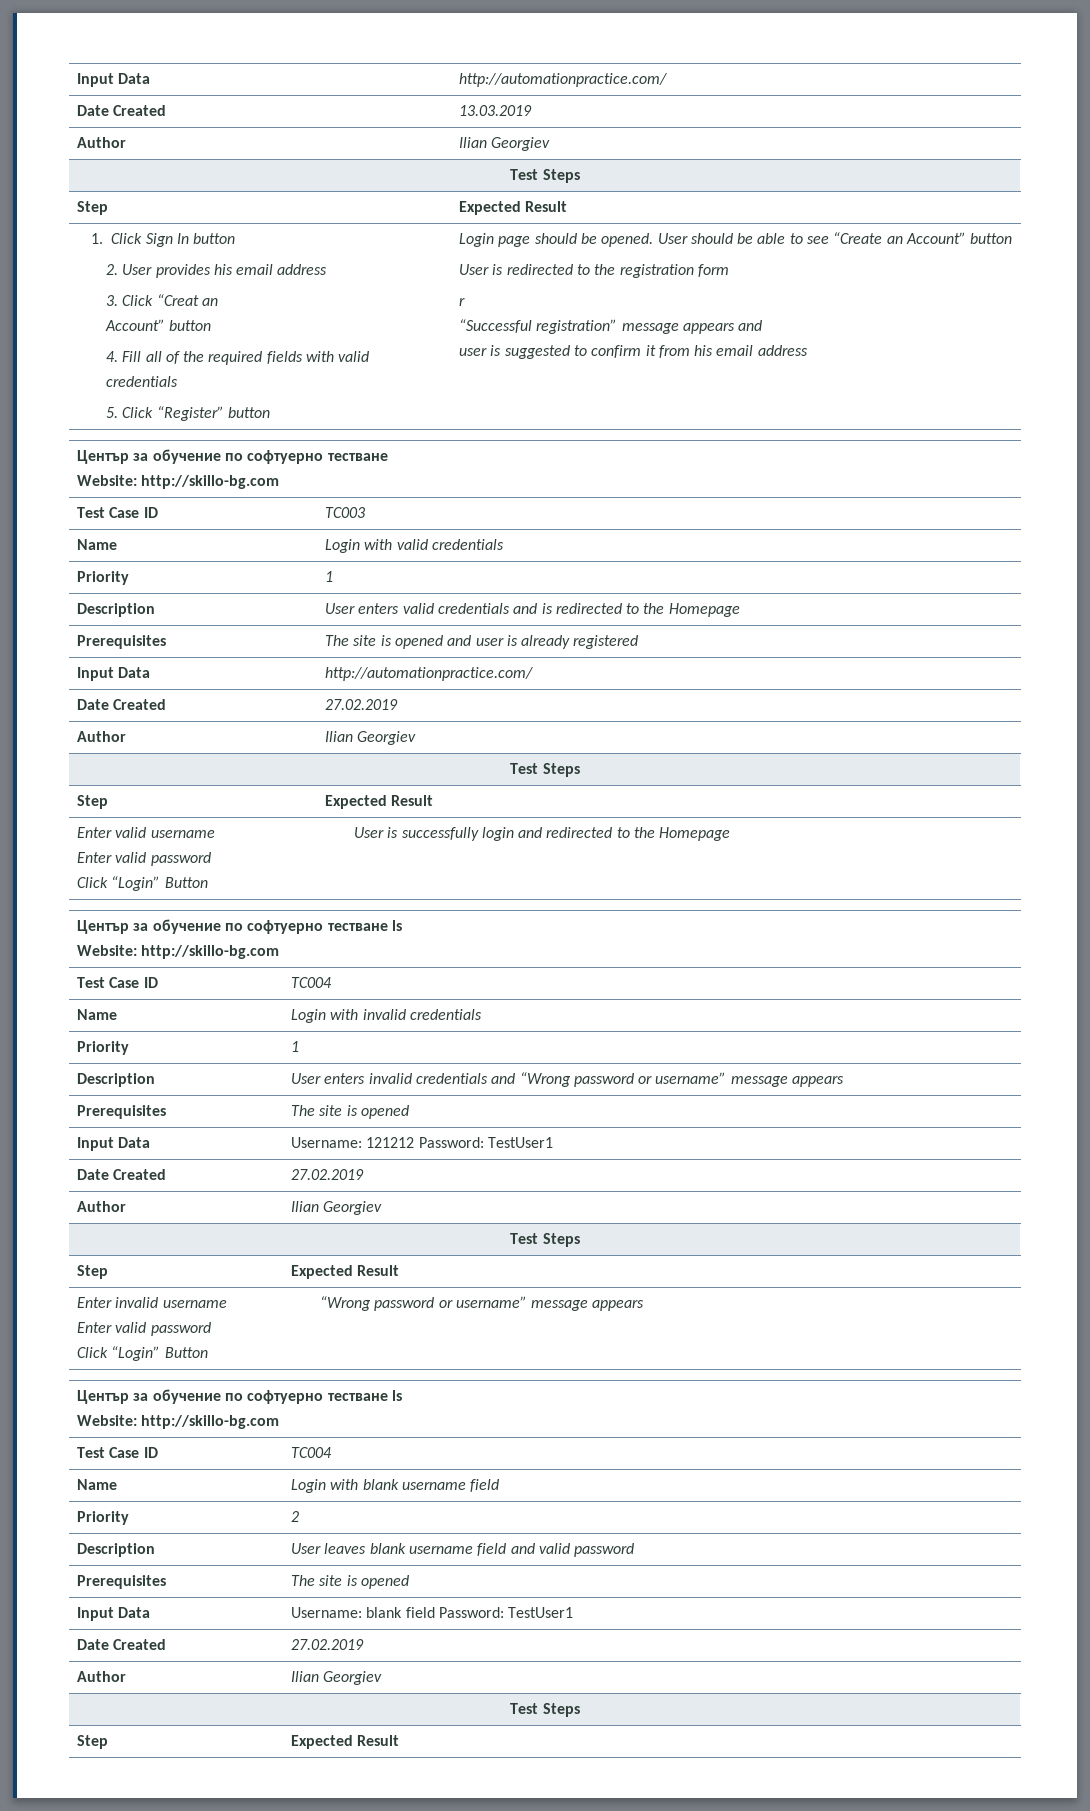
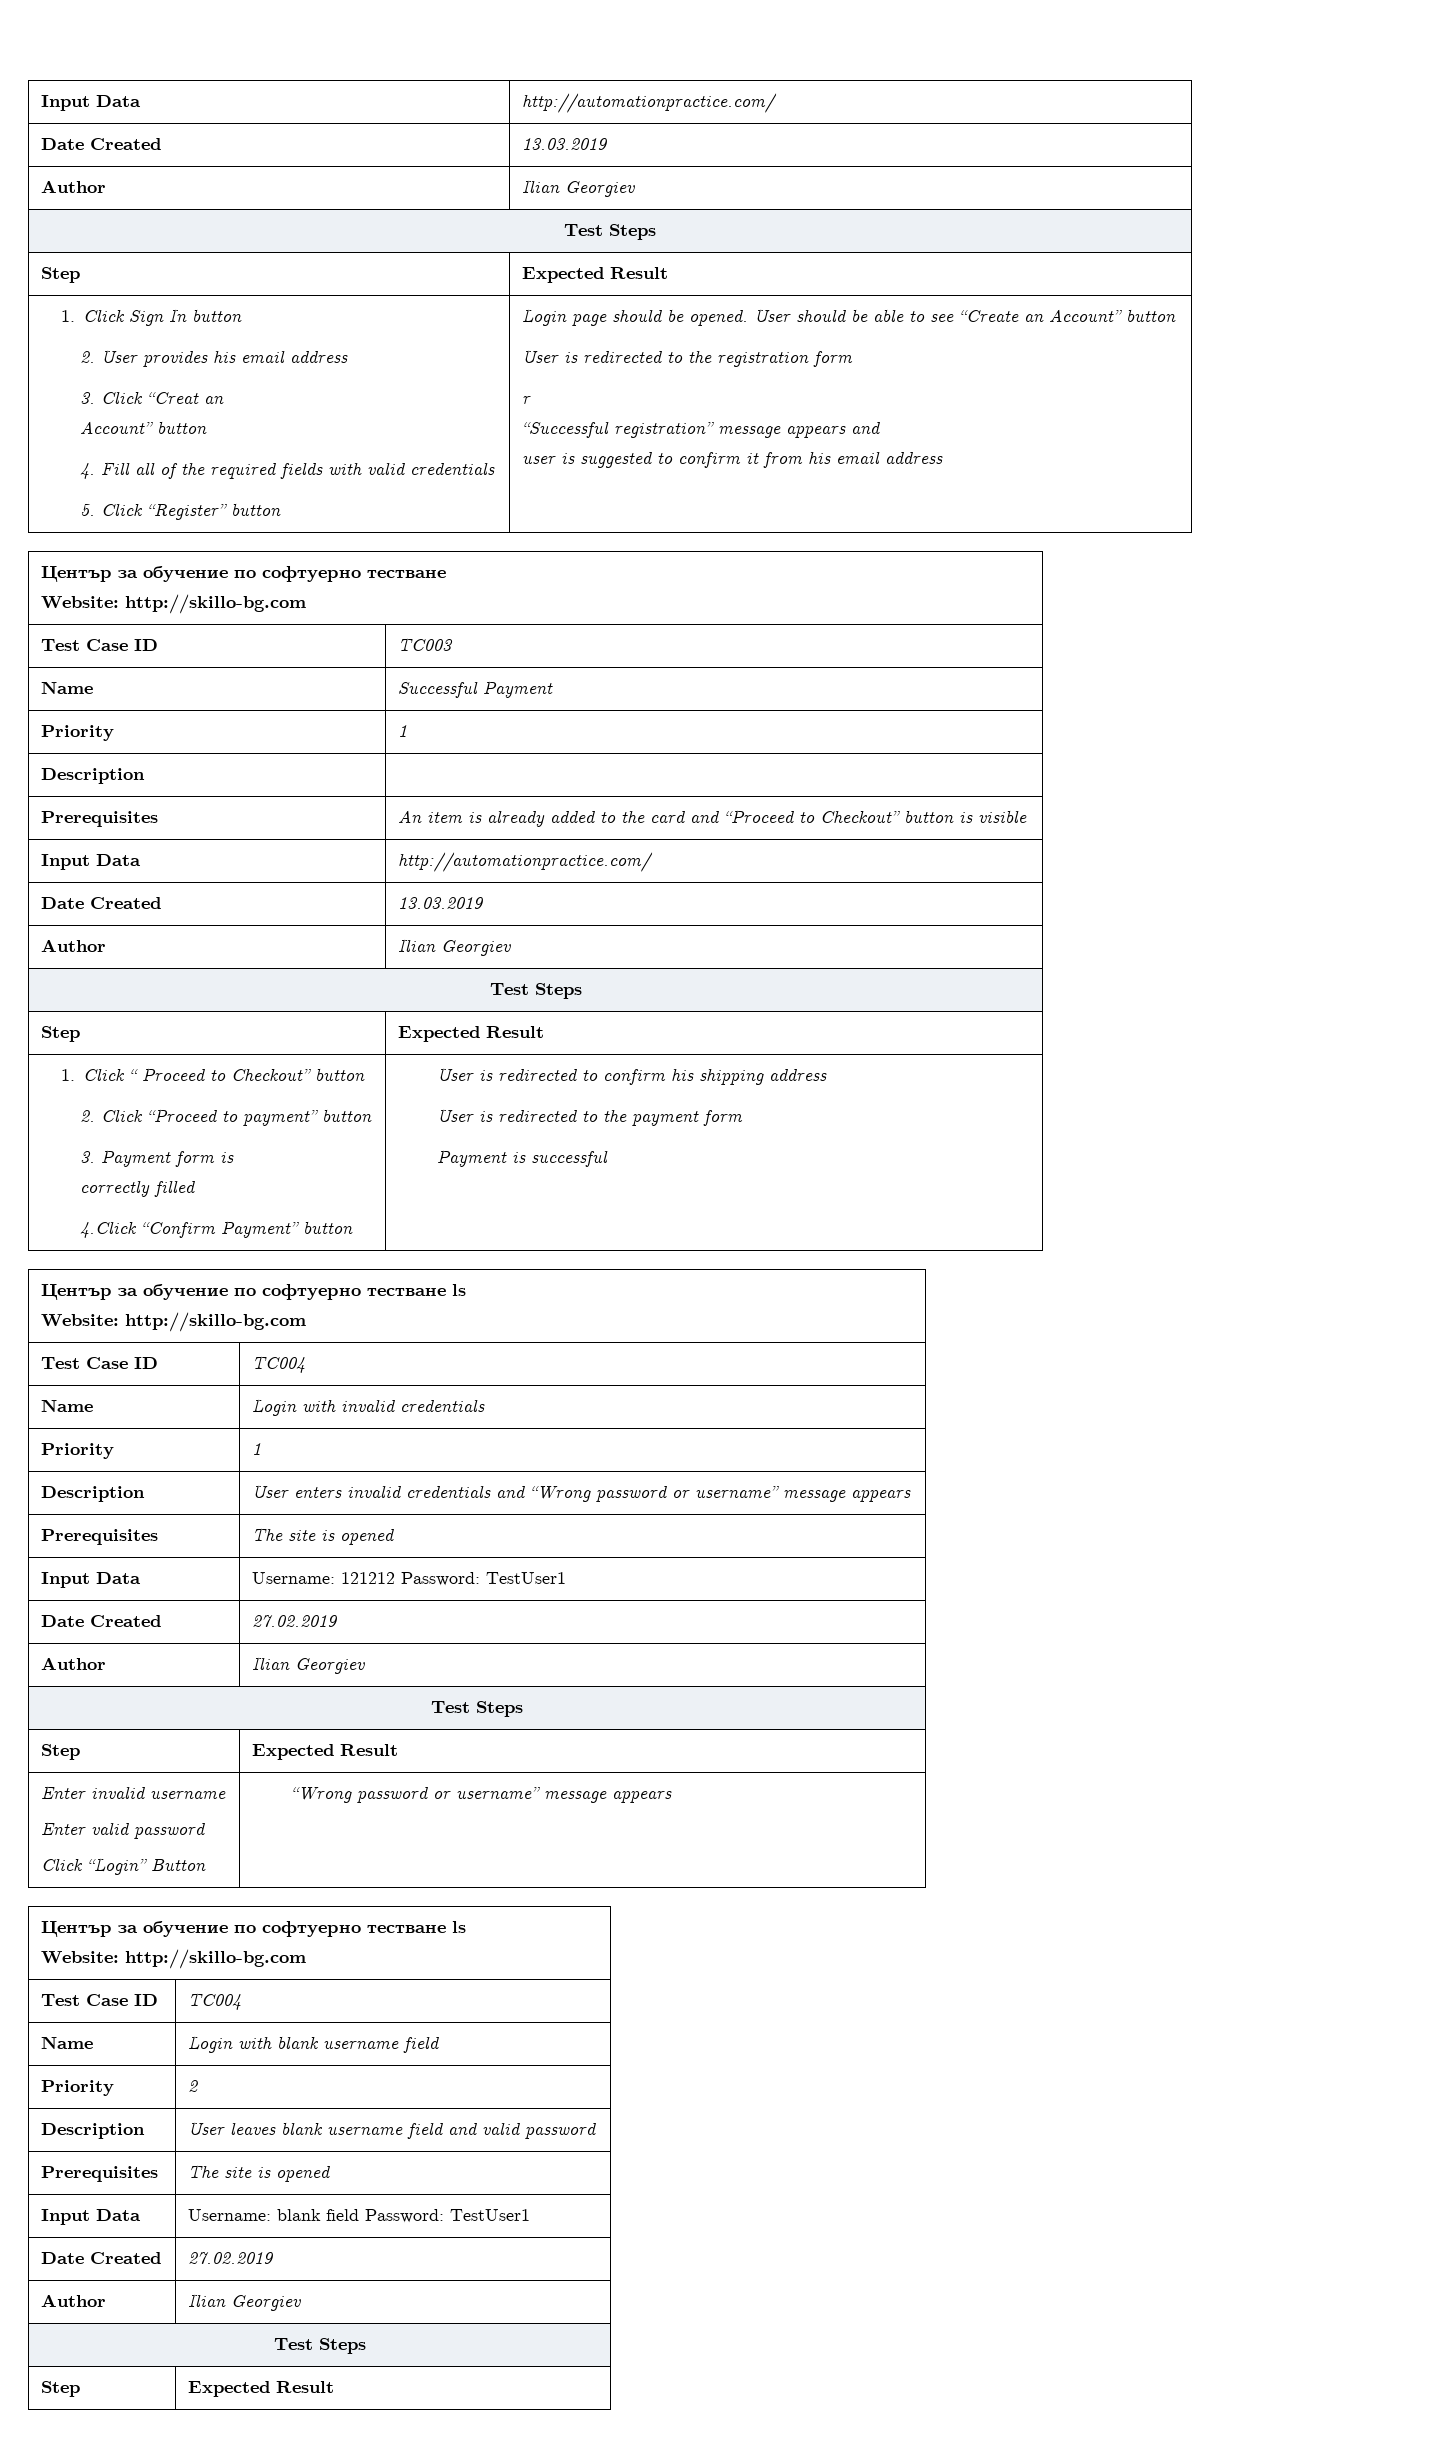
- Name | Login with valid credentials
+ Name | Successful Payment
  Priority | 1
- Description | User enters valid credentials and is redirected to the Homepage
- Prerequisites | The site is opened and user is already registered
+ Description |
+ Prerequisites | An item is already added to the card and “Proceed to Checkout” button is visible
  Input Data | http://automationpractice.com/
- Date Created | 27.02.2019
+ Date Created | 13.03.2019
  Author | Ilian Georgiev
  Test Steps
  Step | Expected Result
- Enter valid username
- Enter valid password
- Click “Login” Button | User is successfully login and redirected to the Homepage
+ 1. Click “ Proceed to Checkout” button
+ 2. Click “Proceed to payment” button
+ 3. Payment form is
+ correctly filled
+ 4.Click “Confirm Payment” button | User is redirected to confirm his shipping address
+ User is redirected to the payment form
+ Payment is successful

